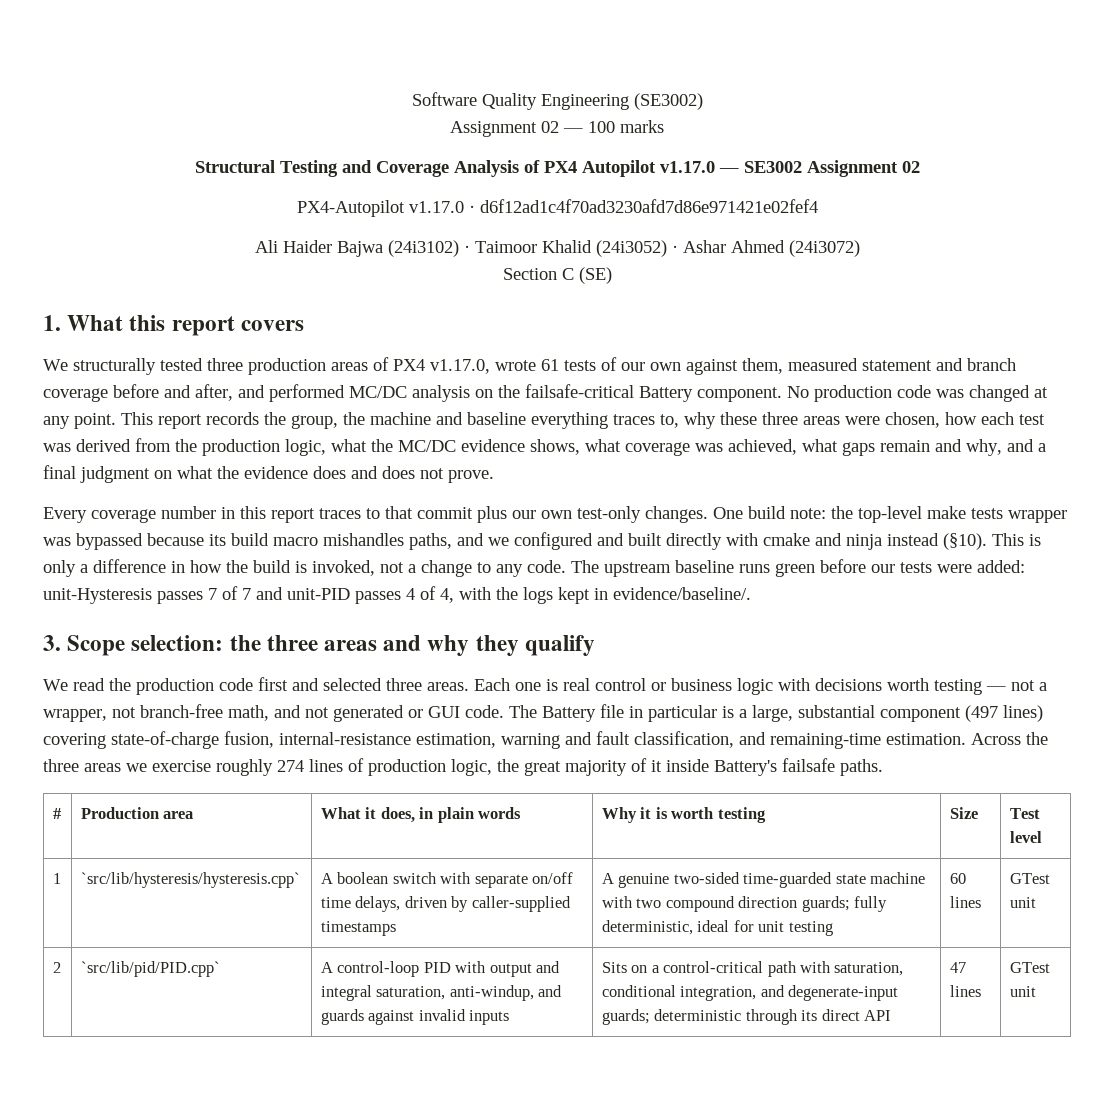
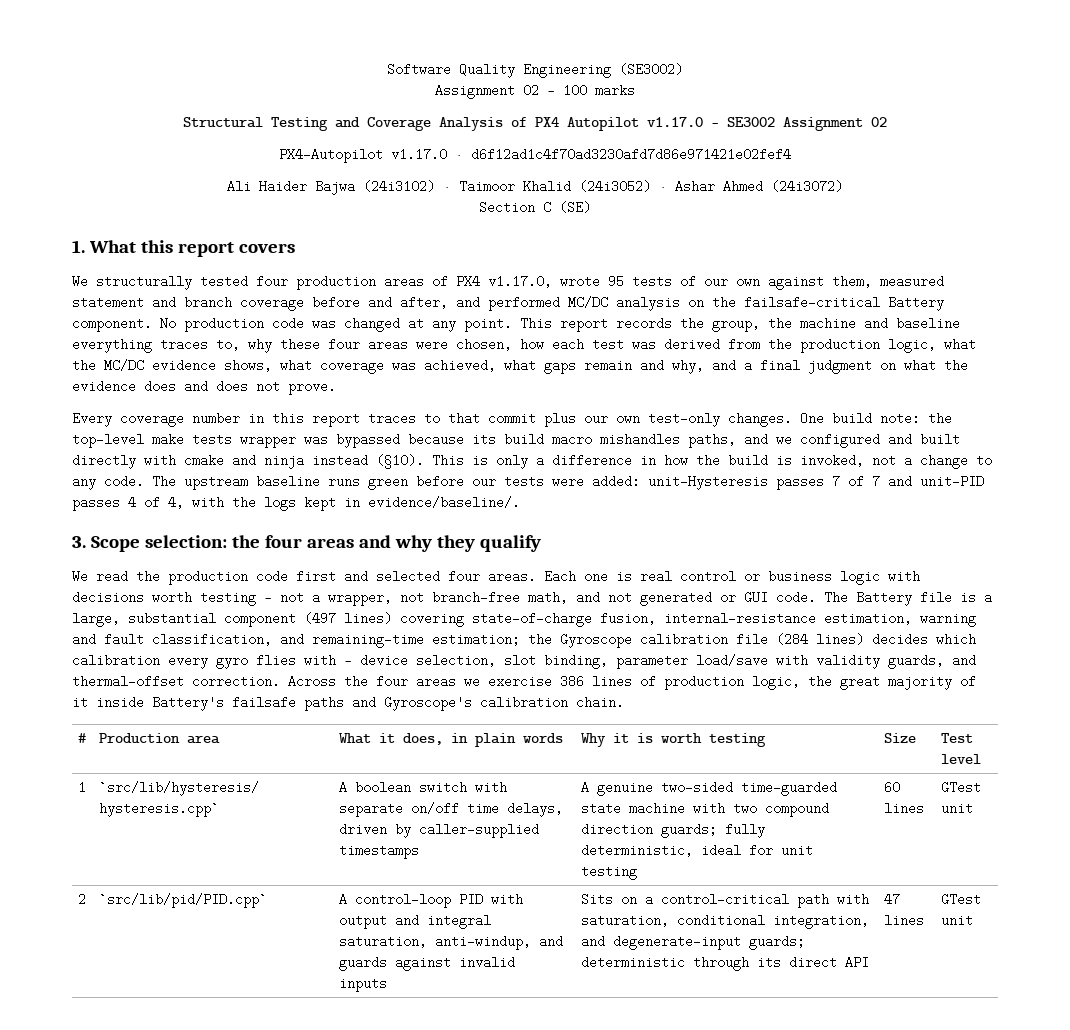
- We structurally tested three production areas of PX4 v1.17.0, wrote 61 tests of our own against them, measured statement and branch coverage before and after, and performed MC/DC analysis on the failsafe-critical Battery component.
+ We structurally tested four production areas of PX4 v1.17.0, wrote 95 tests of our own against them, measured statement and branch coverage before and after, and performed MC/DC analysis on the failsafe-critical Battery component.
- This report records the group, the machine and baseline everything traces to, why these three areas were chosen, how each test was derived from the production logic, what the MC/DC evidence shows, what coverage was achieved, what gaps remain and why, and a final judgment on what the evidence does and does not prove.
+ This report records the group, the machine and baseline everything traces to, why these four areas were chosen, how each test was derived from the production logic, what the MC/DC evidence shows, what coverage was achieved, what gaps remain and why, and a final judgment on what the evidence does and does not prove.
- 3. Scope selection: the three areas and why they qualify
+ 3. Scope selection: the four areas and why they qualify
- We read the production code first and selected three areas.
+ We read the production code first and selected four areas.
- The Battery file in particular is a large, substantial component (497 lines) covering state-of-charge fusion, internal-resistance estimation, warning and fault classification, and remaining-time estimation.
+ The Battery file is a large, substantial component (497 lines) covering state-of-charge fusion, internal-resistance estimation, warning and fault classification, and remaining-time estimation; the Gyroscope calibration file (284 lines) decides which calibration every gyro flies with — device selection, slot binding, parameter load/save with validity guards, and thermal-offset correction.
- Across the three areas we exercise roughly 274 lines of production logic, the great majority of it inside Battery's failsafe paths.
+ Across the four areas we exercise 386 lines of production logic, the great majority of it inside Battery's failsafe paths and Gyroscope's calibration chain.

